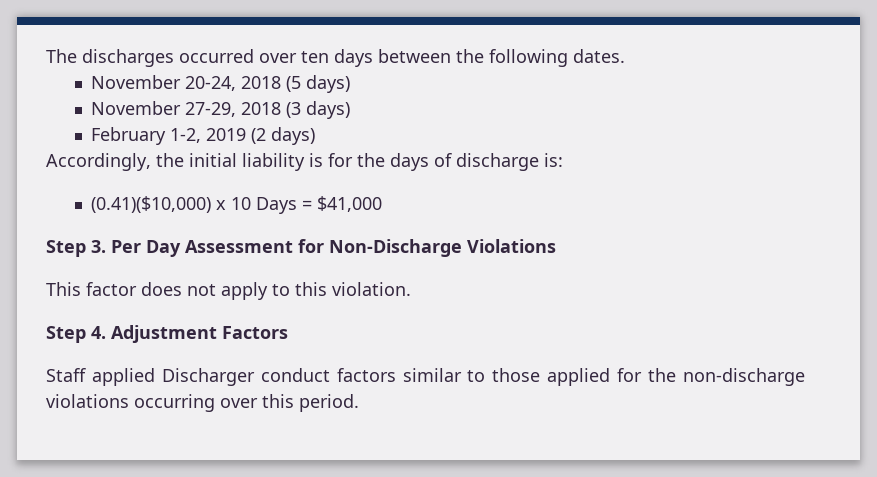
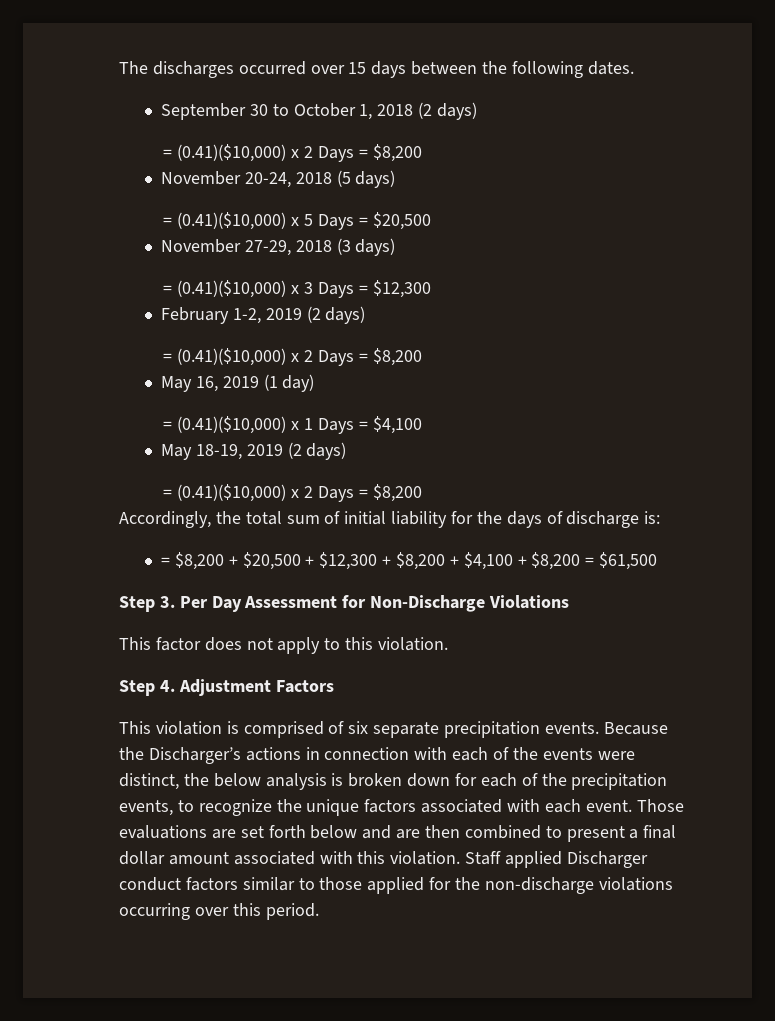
- The discharges occurred over ten days between the following dates.
+ The discharges occurred over 15 days between the following dates.
+ September 30 to October 1, 2018 (2 days)
+ = (0.41)($10,000) x 2 Days = $8,200
+ = (0.41)($10,000) x 5 Days = $20,500
+ = (0.41)($10,000) x 3 Days = $12,300
  February 1-2, 2019 (2 days)
+ = (0.41)($10,000) x 2 Days = $8,200
+ May 16, 2019 (1 day)
+ = (0.41)($10,000) x 1 Days = $4,100
+ May 18-19, 2019 (2 days)
+ = (0.41)($10,000) x 2 Days = $8,200
- Accordingly, the initial liability is for the days of discharge is:
+ Accordingly, the total sum of initial liability for the days of discharge is:
- (0.41)($10,000) x 10 Days = $41,000
+ = $8,200 + $20,500 + $12,300 + $8,200 + $4,100 + $8,200 = $61,500
+ This violation is comprised of six separate precipitation events. Because the Discharger’s actions in connection with each of the events were distinct, the below analysis is broken down for each of the precipitation events, to recognize the unique factors associated with each event. Those evaluations are set forth below and are then combined to present a final dollar amount associated with this violation.

